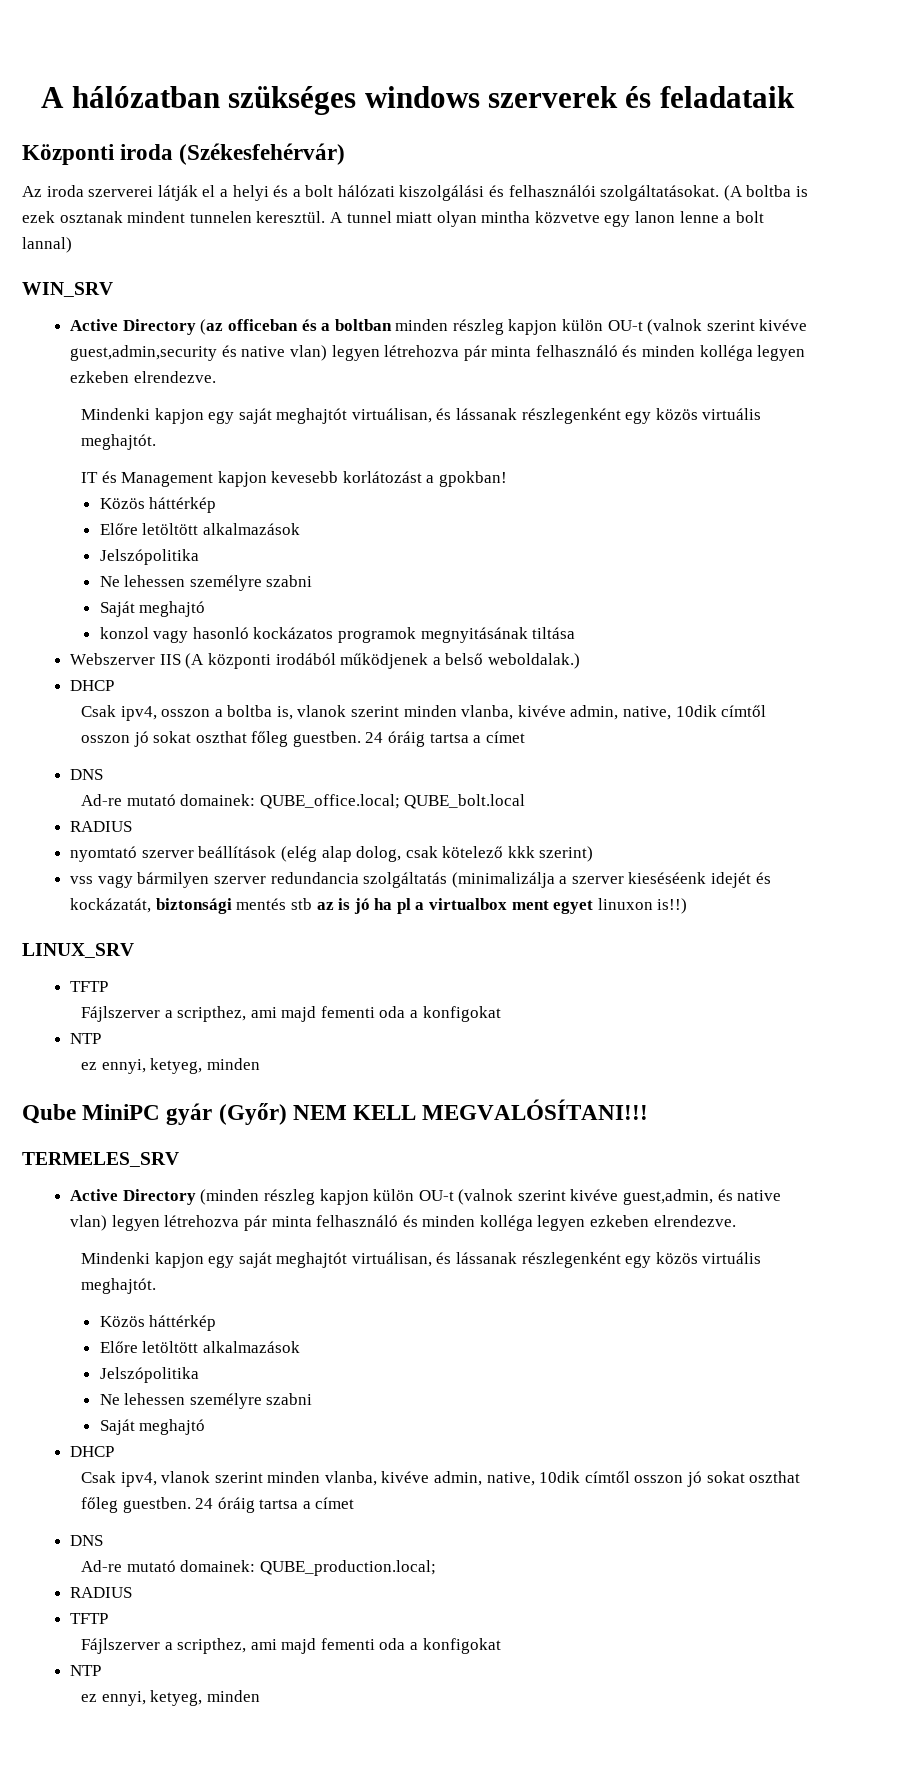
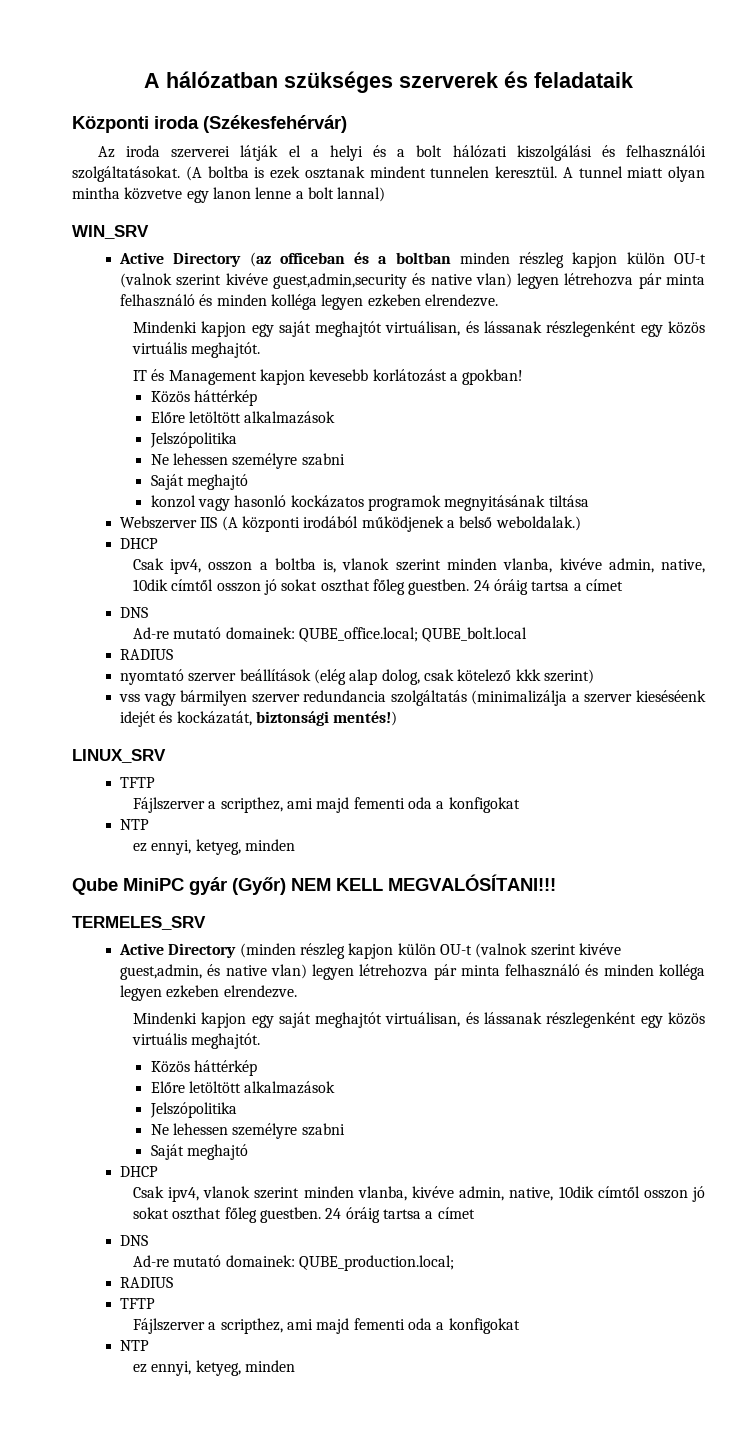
- A hálózatban szükséges windows szerverek és feladataik
+ A hálózatban szükséges szerverek és feladataik
- vss vagy bármilyen szerver redundancia szolgáltatás (minimalizálja a szerver kieséséenk idejét és kockázatát, biztonsági mentés stb az is jó ha pl a virtualbox ment egyet linuxon is!!)
+ vss vagy bármilyen szerver redundancia szolgáltatás (minimalizálja a szerver kieséséenk idejét és kockázatát, biztonsági mentés!)

